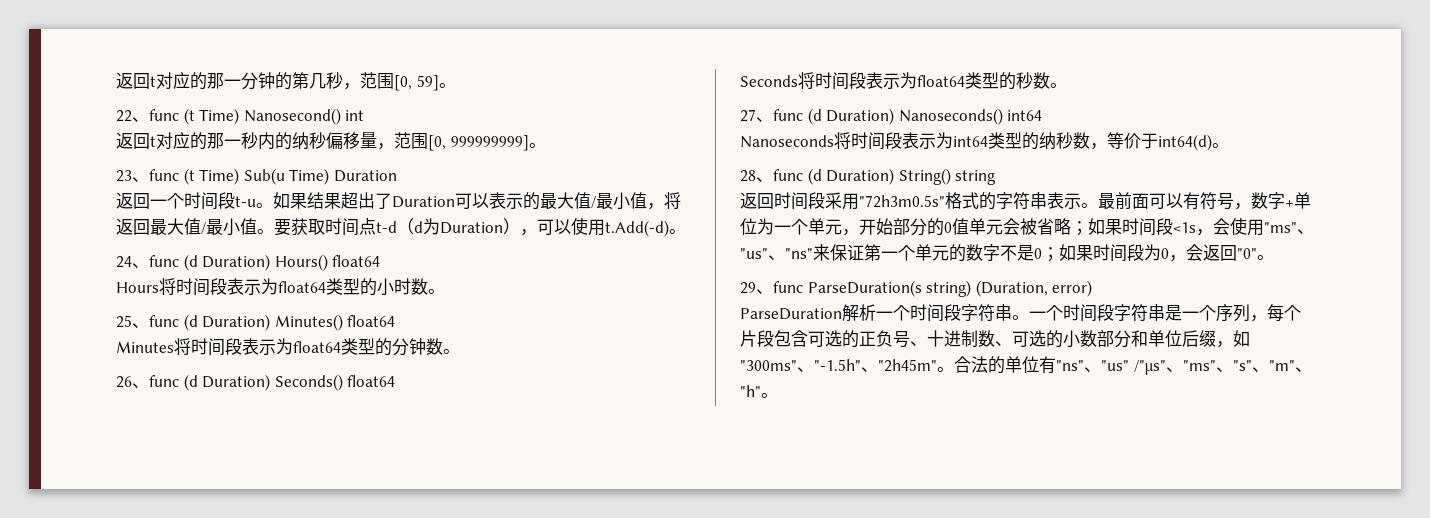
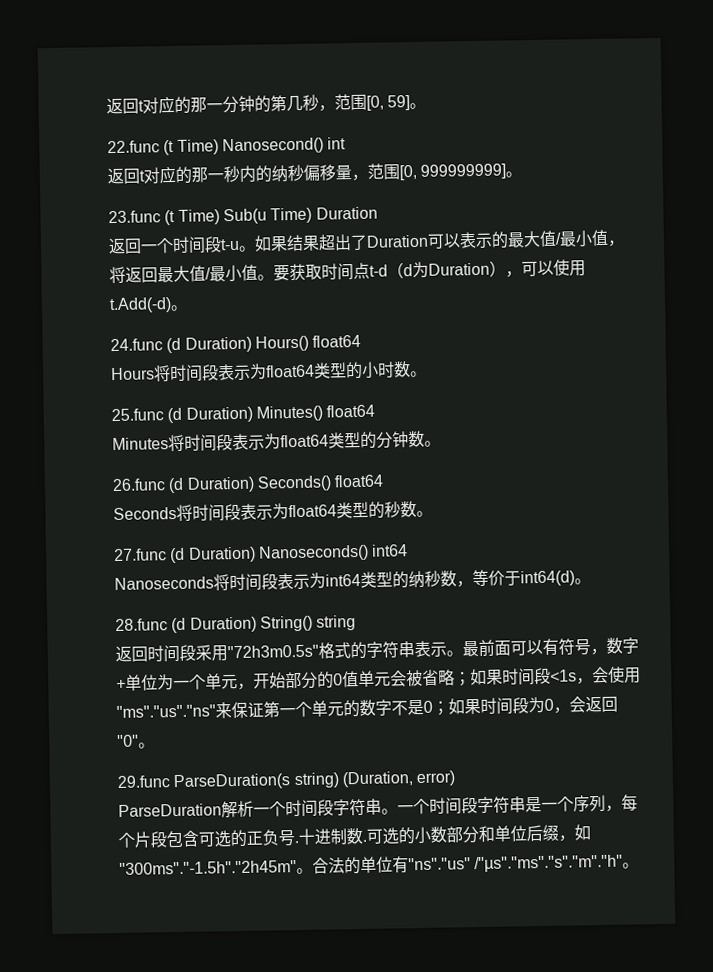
- 22、func (t Time) Nanosecond() int
+ 22.func (t Time) Nanosecond() int
- 23、func (t Time) Sub(u Time) Duration
+ 23.func (t Time) Sub(u Time) Duration
- 24、func (d Duration) Hours() float64
+ 24.func (d Duration) Hours() float64
- 25、func (d Duration) Minutes() float64
+ 25.func (d Duration) Minutes() float64
- 26、func (d Duration) Seconds() float64
+ 26.func (d Duration) Seconds() float64
- 27、func (d Duration) Nanoseconds() int64
+ 27.func (d Duration) Nanoseconds() int64
- 28、func (d Duration) String() string
+ 28.func (d Duration) String() string
- 最前面可以有符号，数字+单位为一个单元，开始部分的0值单元会被省略；如果时间段<1s，会使用"ms"、"us"、"ns"来保证第一个单元的数字不是0；如果时间段为0，会返回"0"。
+ 最前面可以有符号，数字+单位为一个单元，开始部分的0值单元会被省略；如果时间段<1s，会使用"ms"."us"."ns"来保证第一个单元的数字不是0；如果时间段为0，会返回"0"。
- 29、func ParseDuration(s string) (Duration, error)
+ 29.func ParseDuration(s string) (Duration, error)
- 一个时间段字符串是一个序列，每个片段包含可选的正负号、十进制数、可选的小数部分和单位后缀，如"300ms"、"-1.5h"、"2h45m"。合法的单位有"ns"、"us" /"µs"、"ms"、"s"、"m"、"h"。
+ 一个时间段字符串是一个序列，每个片段包含可选的正负号.十进制数.可选的小数部分和单位后缀，如"300ms"."-1.5h"."2h45m"。合法的单位有"ns"."us" /"µs"."ms"."s"."m"."h"。

